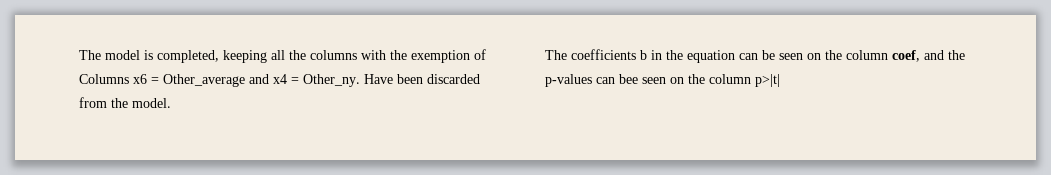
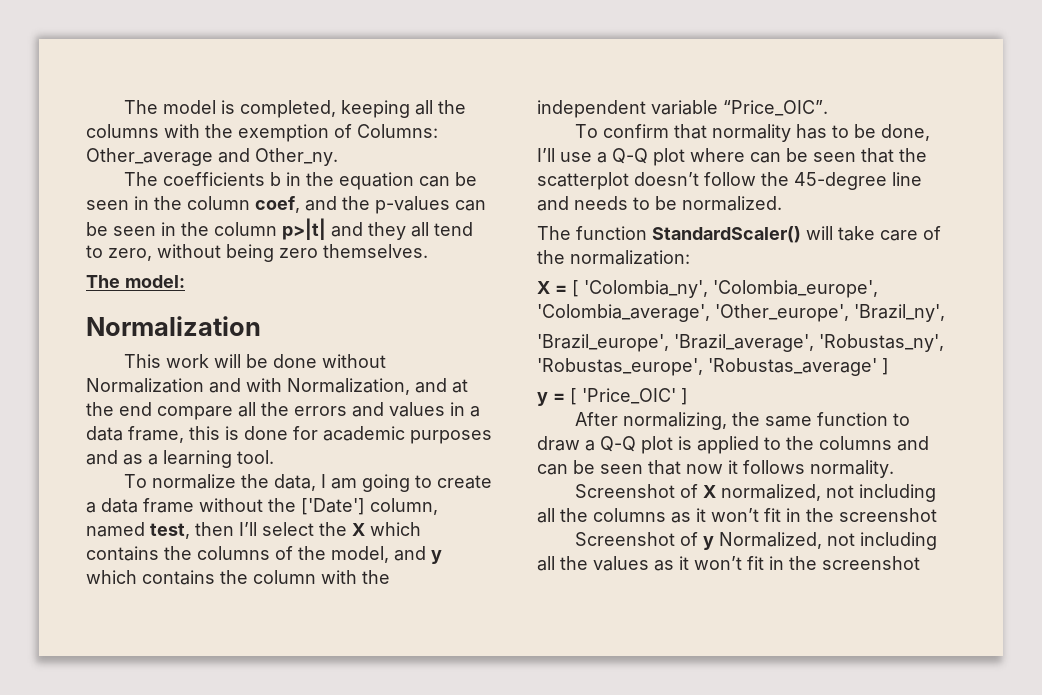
- The model is completed, keeping all the columns with the exemption of Columns x6 = Other_average and x4 = Other_ny. Have been discarded from the model.
+ The model is completed, keeping all the columns with the exemption of Columns: Other_average and Other_ny.
- The coefficients b in the equation can be seen on the column coef, and the p-values can bee seen on the column p>|t|
+ The coefficients b in the equation can be seen in the column coef, and the p-values can be seen in the column p>|t| and they all tend to zero, without being zero themselves.
+ The model:
+ Normalization
+ This work will be done without Normalization and with Normalization, and at the end compare all the errors and values in a data frame, this is done for academic purposes and as a learning tool.
+ To normalize the data, I am going to create a data frame without the ['Date'] column, named test, then I’ll select the X which contains the columns of the model, and y which contains the column with the independent variable “Price_OIC”.
+ To confirm that normality has to be done, I’ll use a Q-Q plot where can be seen that the scatterplot doesn’t follow the 45-degree line and needs to be normalized.
+ The function StandardScaler() will take care of the normalization:
+ X = [ 'Colombia_ny', 'Colombia_europe', 'Colombia_average', 'Other_europe', 'Brazil_ny',
+ 'Brazil_europe', 'Brazil_average', 'Robustas_ny', 'Robustas_europe', 'Robustas_average' ]
+ y = [ 'Price_OIC' ]
+ After normalizing, the same function to draw a Q-Q plot is applied to the columns and can be seen that now it follows normality.
+ Screenshot of X normalized, not including all the columns as it won’t fit in the screenshot
+ Screenshot of y Normalized, not including all the values as it won’t fit in the screenshot

